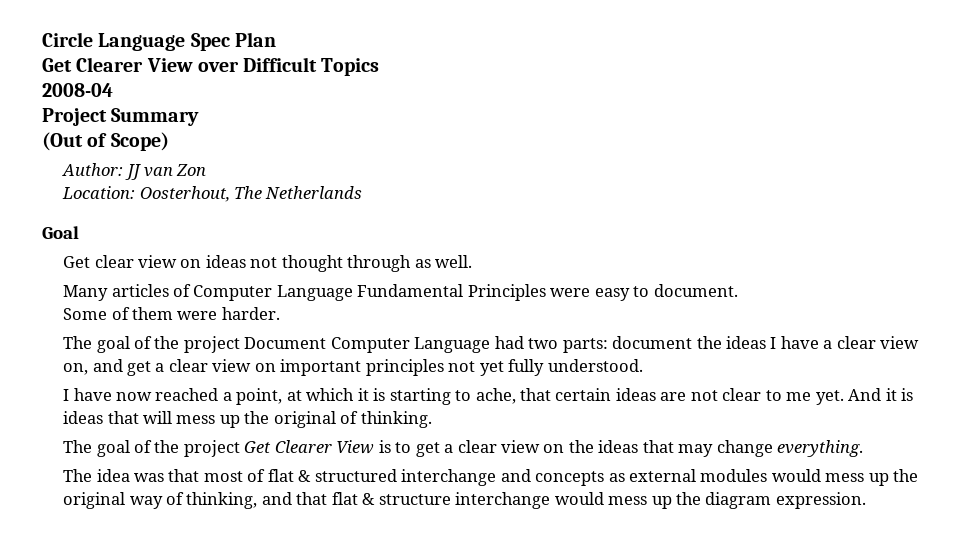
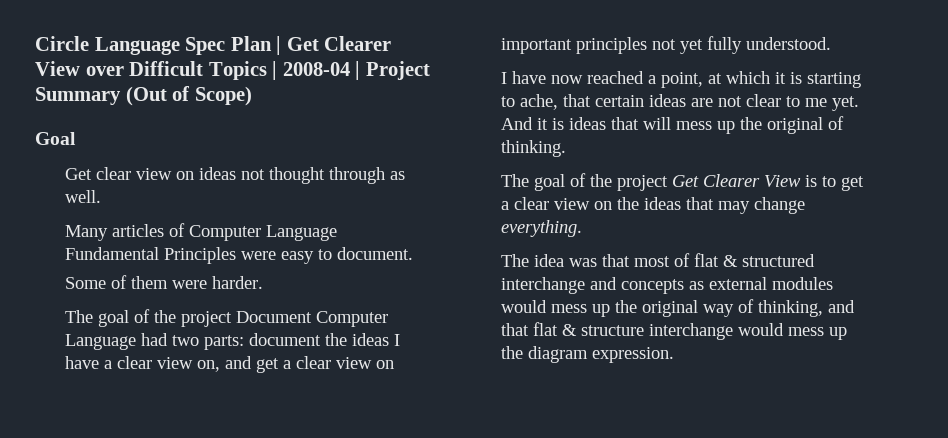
- Circle Language Spec Plan
- Get Clearer View over Difficult Topics
- 2008-04
- Project Summary
- (Out of Scope)
+ Circle Language Spec Plan | Get Clearer View over Difficult Topics | 2008-04 | Project Summary (Out of Scope)
- Author: JJ van Zon
- Location: Oosterhout, The Netherlands

